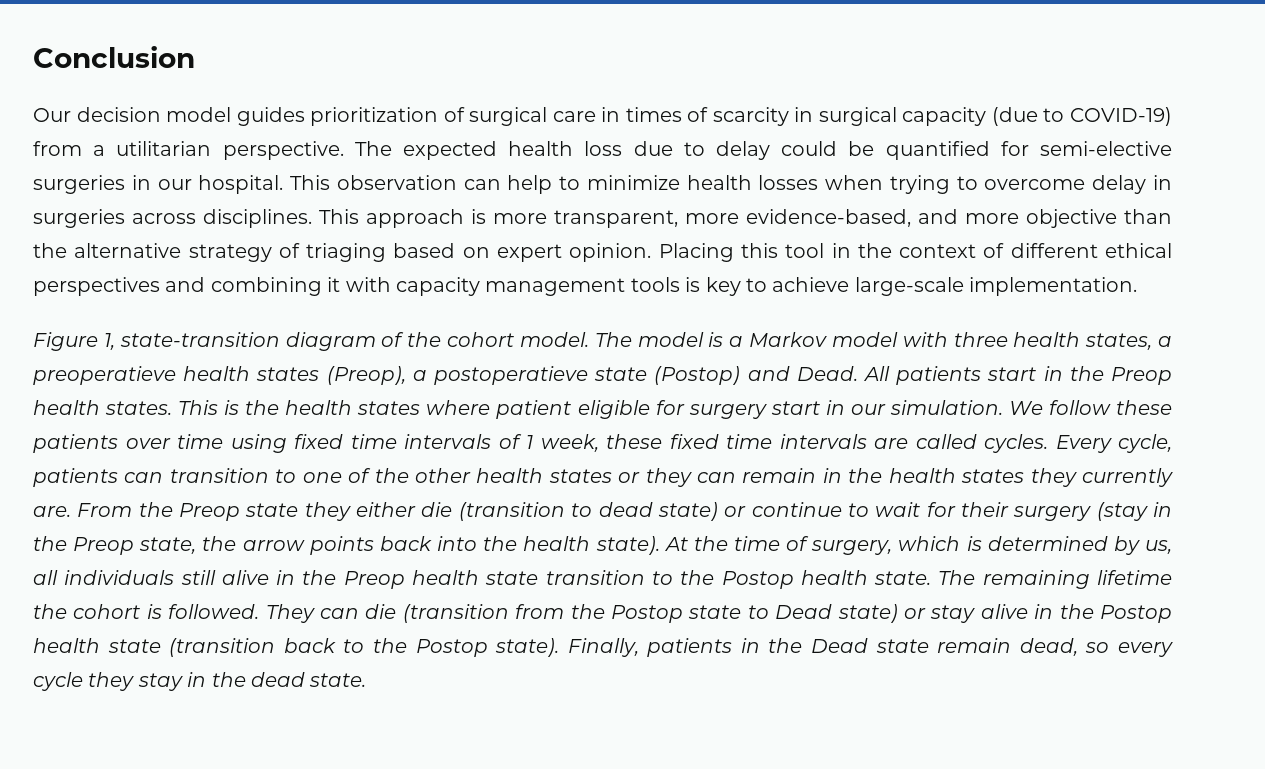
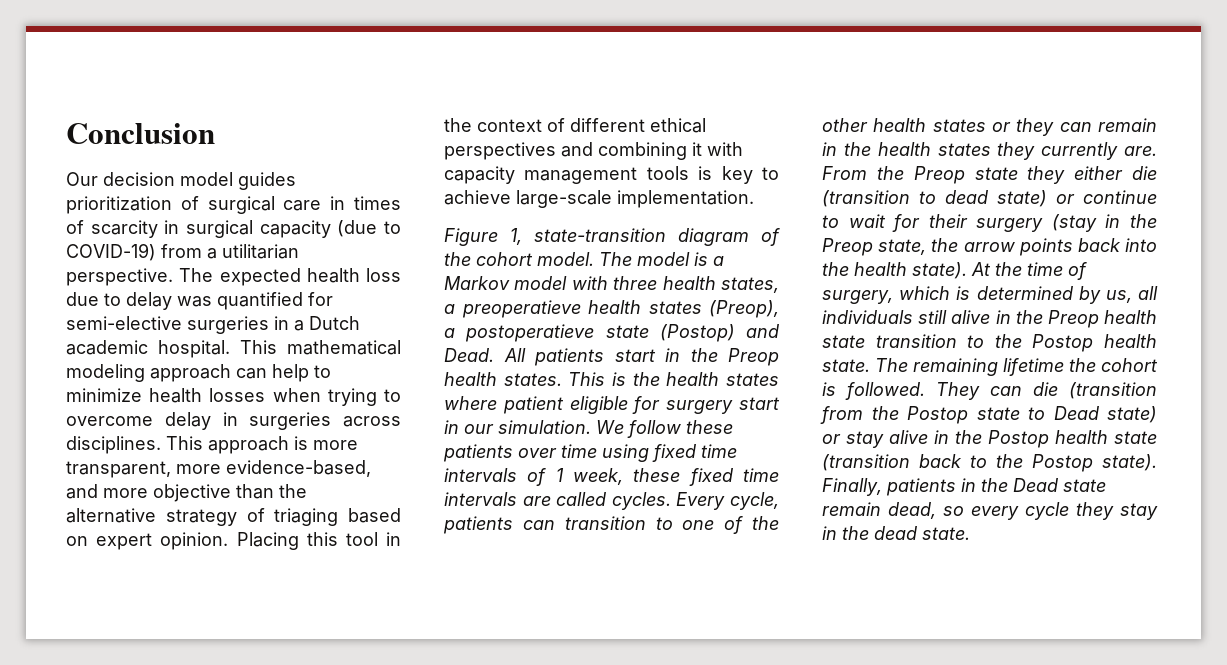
- The expected health loss due to delay could be quantified for semi-elective surgeries in our hospital. This observation can help to minimize health losses when trying to overcome delay in surgeries across disciplines.
+ The expected health loss due to delay was quantified for semi-elective surgeries in a Dutch academic hospital. This mathematical modeling approach can help to minimize health losses when trying to overcome delay in surgeries across disciplines.

